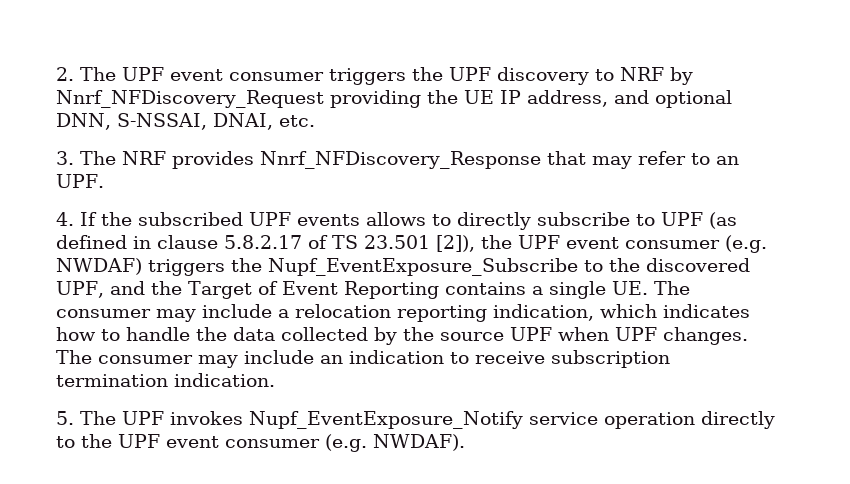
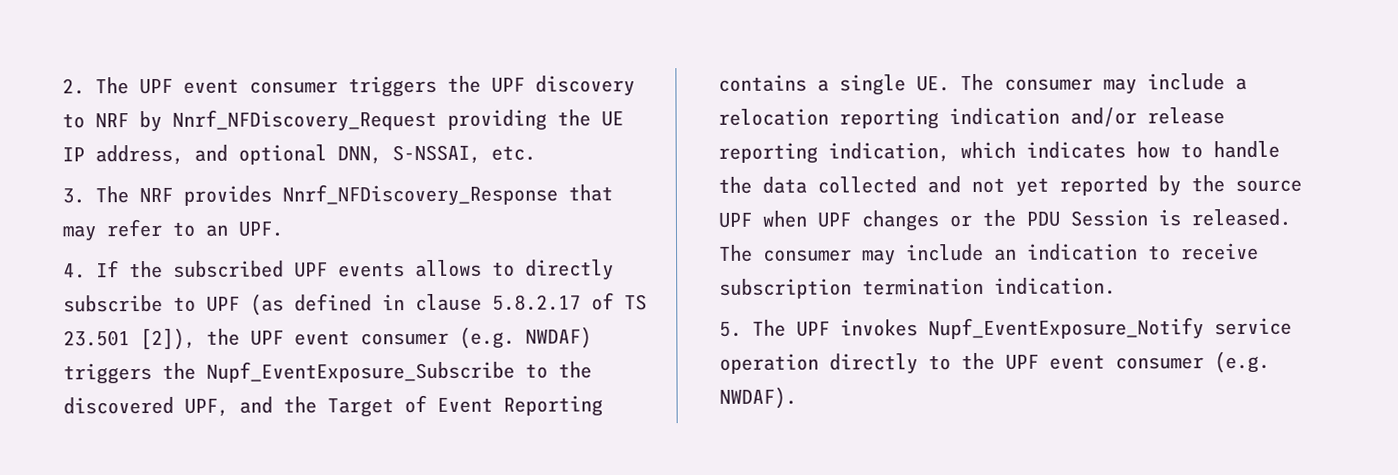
- 2. The UPF event consumer triggers the UPF discovery to NRF by Nnrf_NFDiscovery_Request providing the UE IP address, and optional DNN, S-NSSAI, DNAI, etc.
+ 2. The UPF event consumer triggers the UPF discovery to NRF by Nnrf_NFDiscovery_Request providing the UE IP address, and optional DNN, S-NSSAI, etc.
- 4. If the subscribed UPF events allows to directly subscribe to UPF (as defined in clause 5.8.2.17 of TS 23.501 [2]), the UPF event consumer (e.g. NWDAF) triggers the Nupf_EventExposure_Subscribe to the discovered UPF, and the Target of Event Reporting contains a single UE. The consumer may include a relocation reporting indication, which indicates how to handle the data collected by the source UPF when UPF changes.
+ 4. If the subscribed UPF events allows to directly subscribe to UPF (as defined in clause 5.8.2.17 of TS 23.501 [2]), the UPF event consumer (e.g. NWDAF) triggers the Nupf_EventExposure_Subscribe to the discovered UPF, and the Target of Event Reporting contains a single UE. The consumer may include a relocation reporting indication and/or release reporting indication, which indicates how to handle the data collected and not yet reported by the source UPF when UPF changes or the PDU Session is released.

